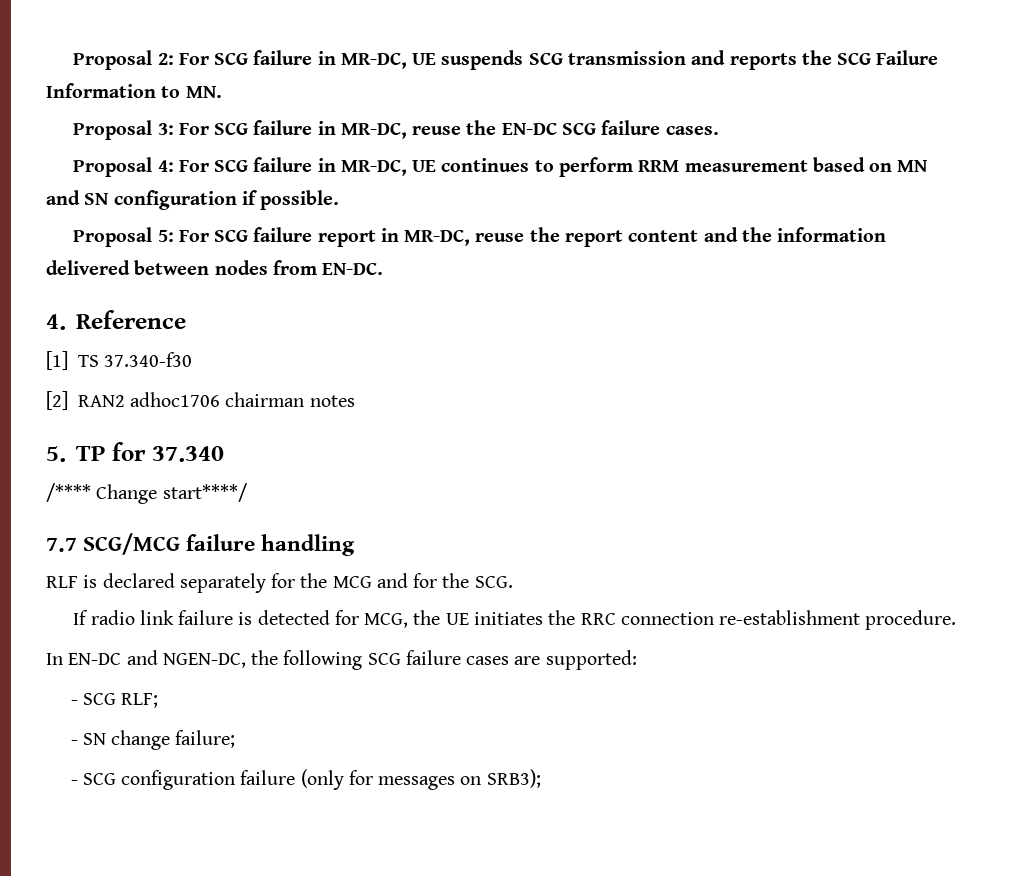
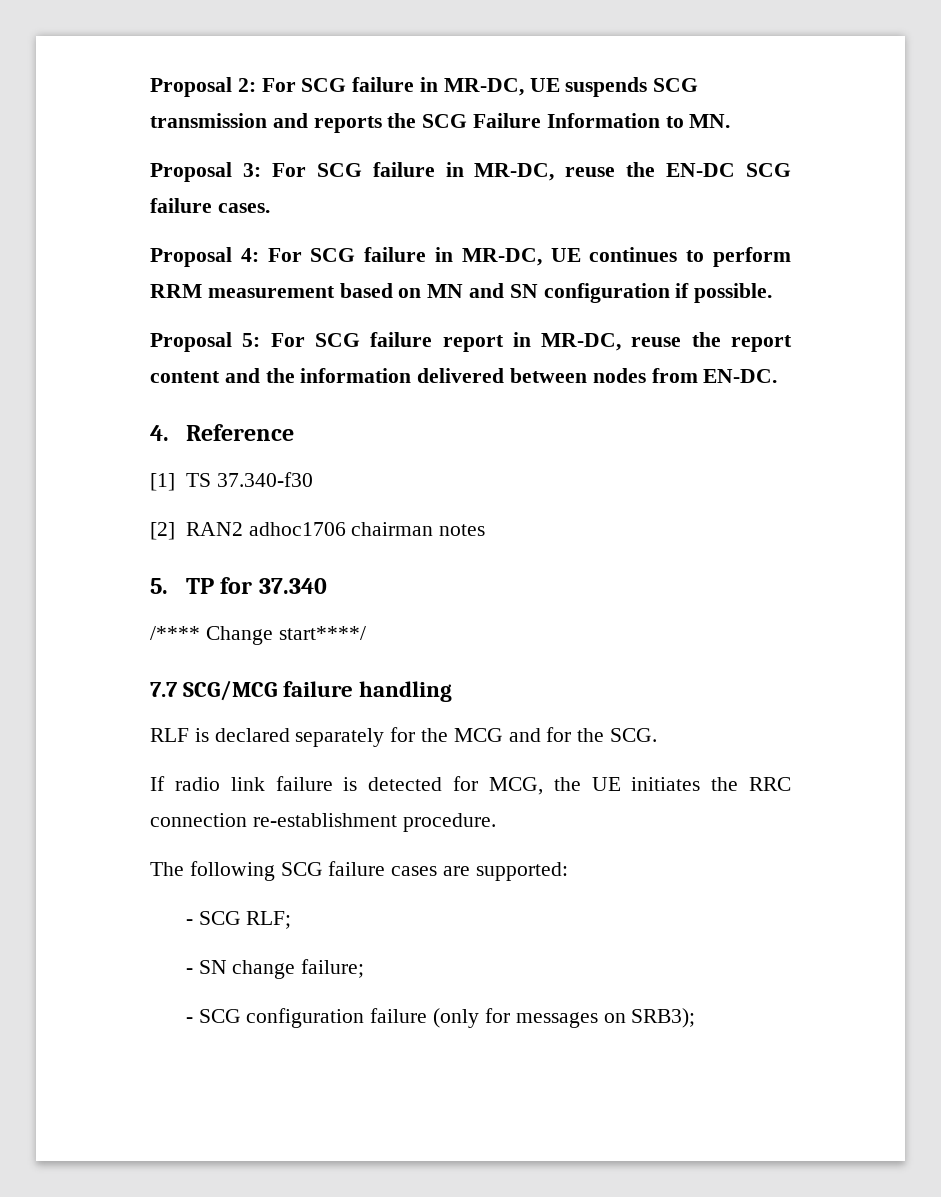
- In EN-DC and NGEN-DC, the following SCG failure cases are supported:
+ The following SCG failure cases are supported:

